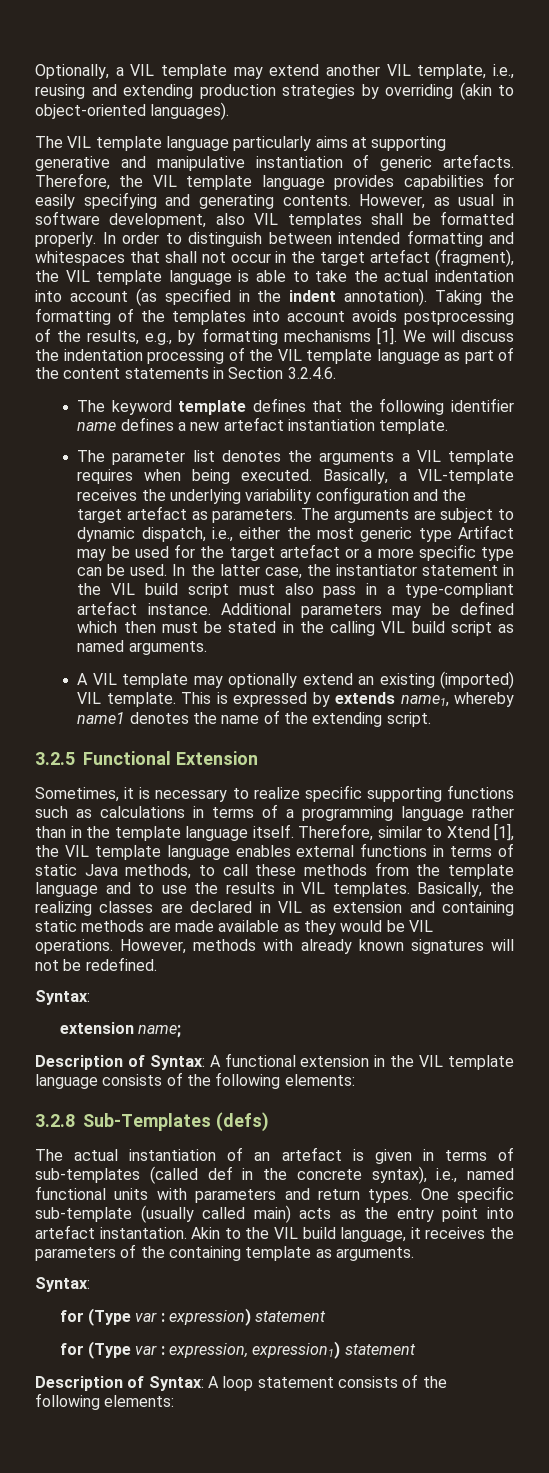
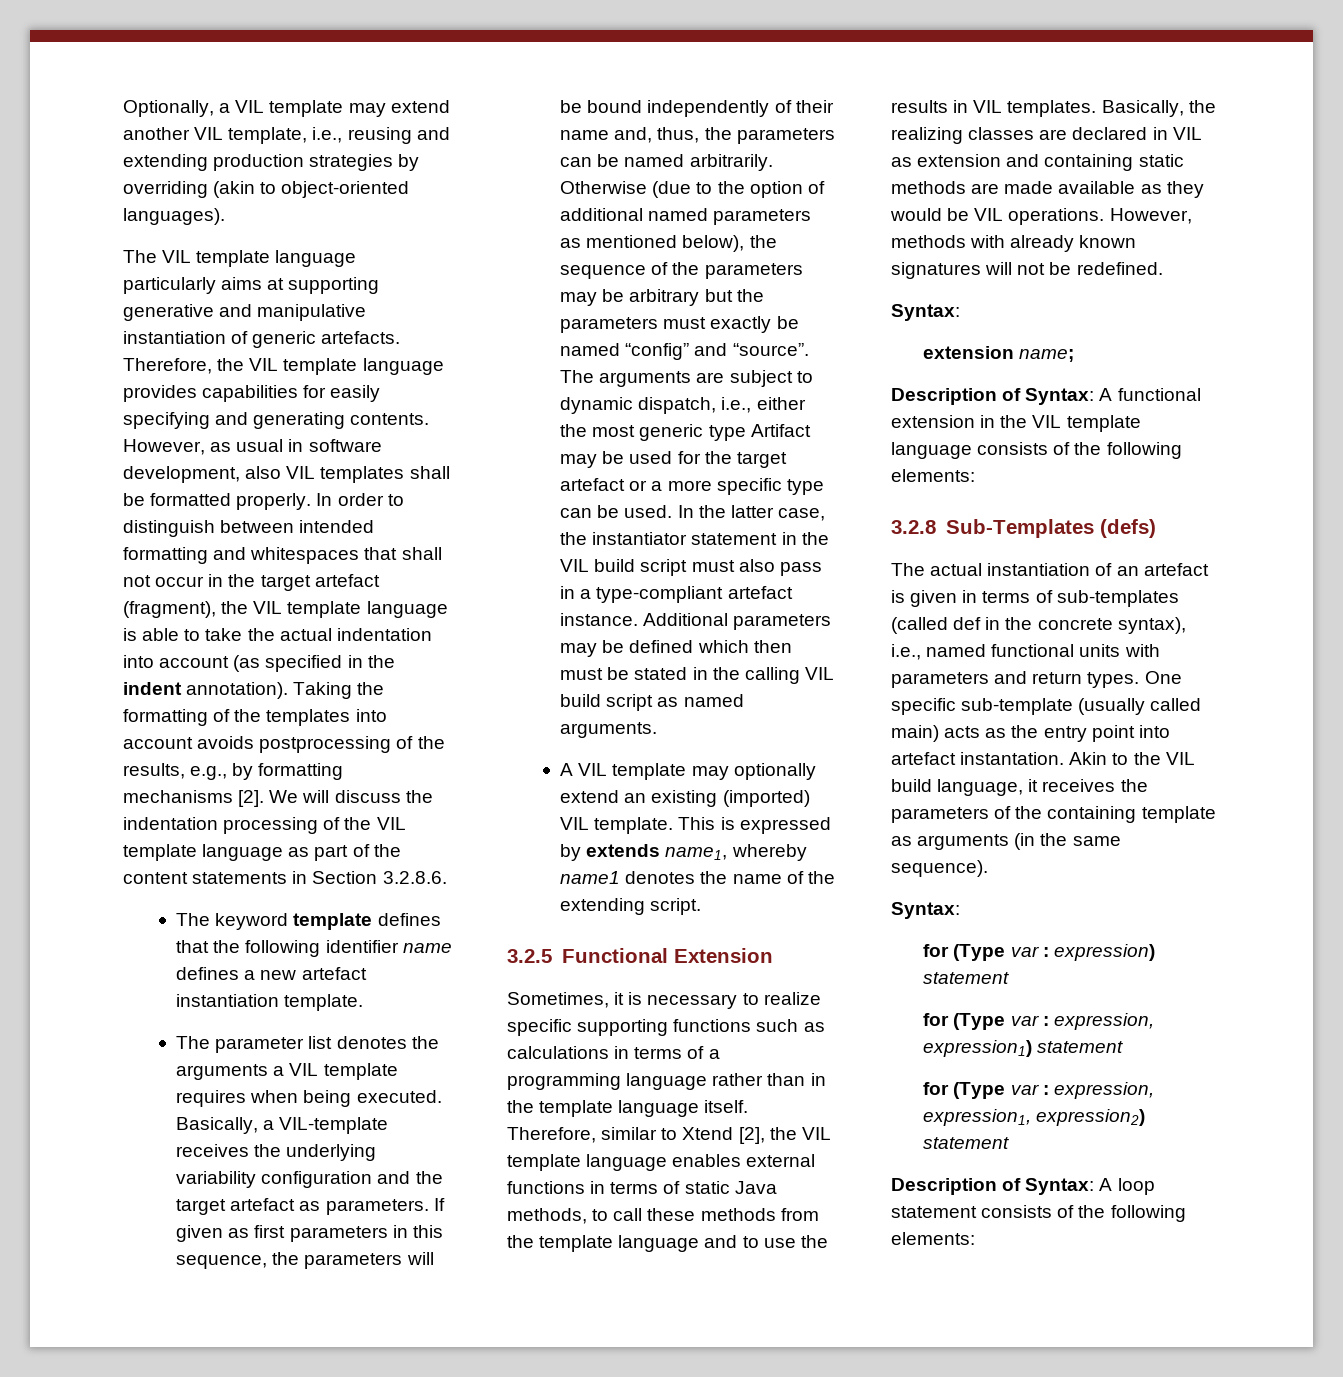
- Taking the formatting of the templates into account avoids postprocessing of the results, e.g., by formatting mechanisms [1].
+ Taking the formatting of the templates into account avoids postprocessing of the results, e.g., by formatting mechanisms [2].
- We will discuss the indentation processing of the VIL template language as part of the content statements in Section 3.2.4.6.
+ We will discuss the indentation processing of the VIL template language as part of the content statements in Section 3.2.8.6.
+ If given as first parameters in this sequence, the parameters will be bound independently of their name and, thus, the parameters can be named arbitrarily. Otherwise (due to the option of additional named parameters as mentioned below), the sequence of the parameters may be arbitrary but the parameters must exactly be named “config” and “source”.
- Therefore, similar to Xtend [1], the VIL template language enables external functions in terms of static Java methods, to call these methods from the template language and to use the results in VIL templates.
+ Therefore, similar to Xtend [2], the VIL template language enables external functions in terms of static Java methods, to call these methods from the template language and to use the results in VIL templates.
- Akin to the VIL build language, it receives the parameters of the containing template as arguments.
+ Akin to the VIL build language, it receives the parameters of the containing template as arguments (in the same sequence).
+ for (Type var : expression, expression1, expression2) statement

